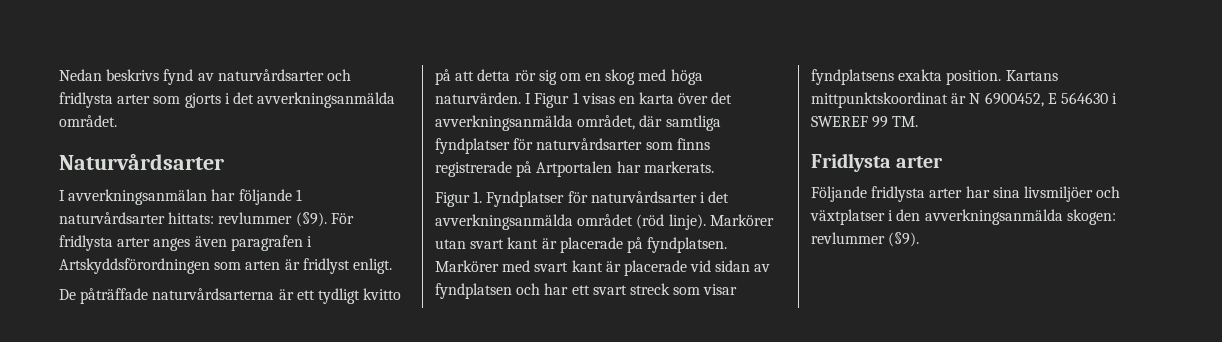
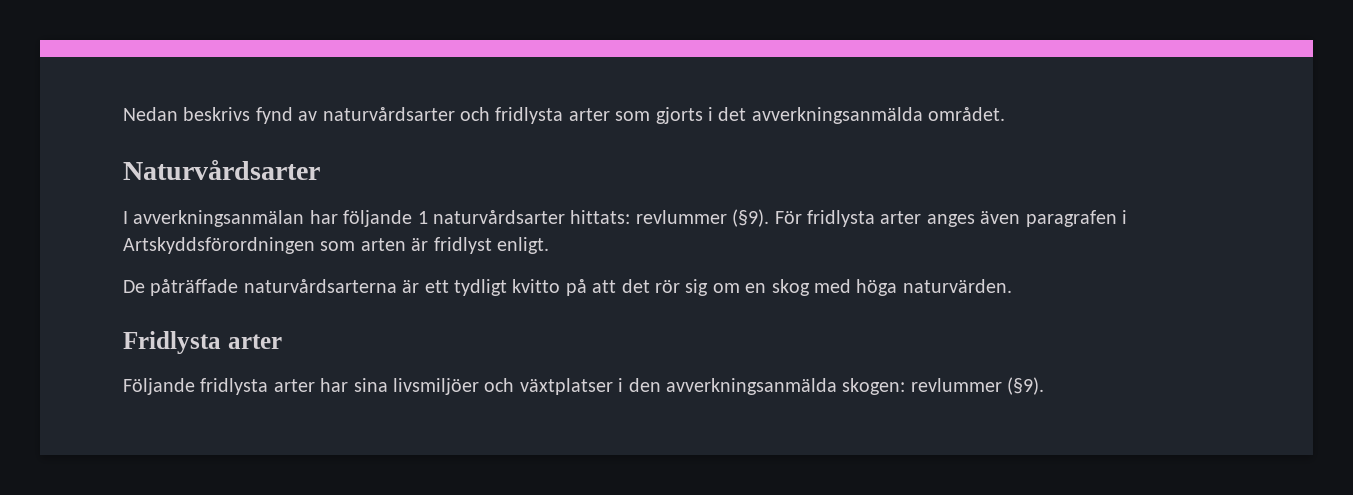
- De påträffade naturvårdsarterna är ett tydligt kvitto på att detta rör sig om en skog med höga naturvärden. I Figur 1 visas en karta över det avverkningsanmälda området, där samtliga fyndplatser för naturvårdsarter som finns registrerade på Artportalen har markerats.
- Figur 1. Fyndplatser för naturvårdsarter i det avverkningsanmälda området (röd linje). Markörer utan svart kant är placerade på fyndplatsen. Markörer med svart kant är placerade vid sidan av fyndplatsen och har ett svart streck som visar fyndplatsens exakta position. Kartans mittpunktskoordinat är N 6900452, E 564630 i SWEREF 99 TM.
+ De påträffade naturvårdsarterna är ett tydligt kvitto på att det rör sig om en skog med höga naturvärden.

